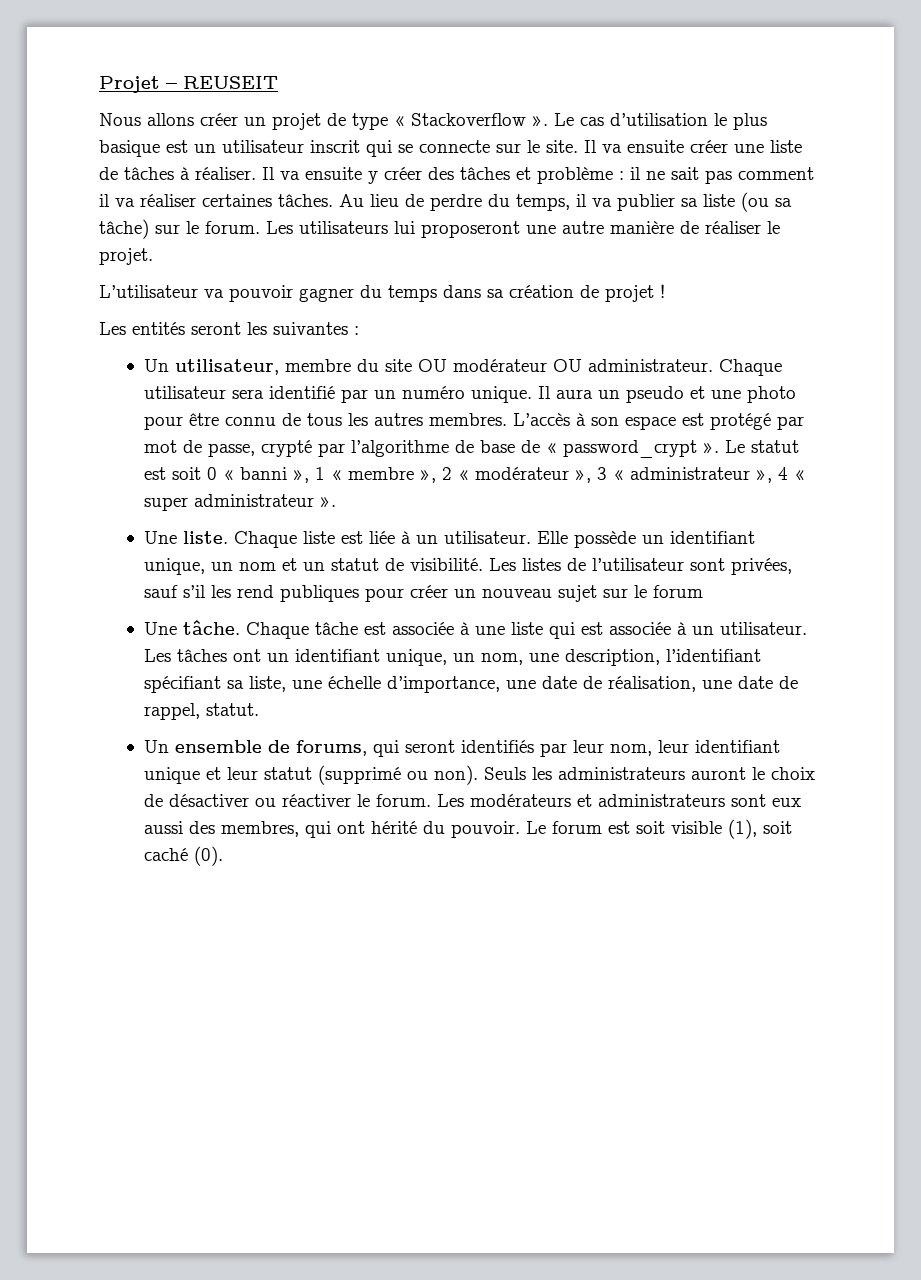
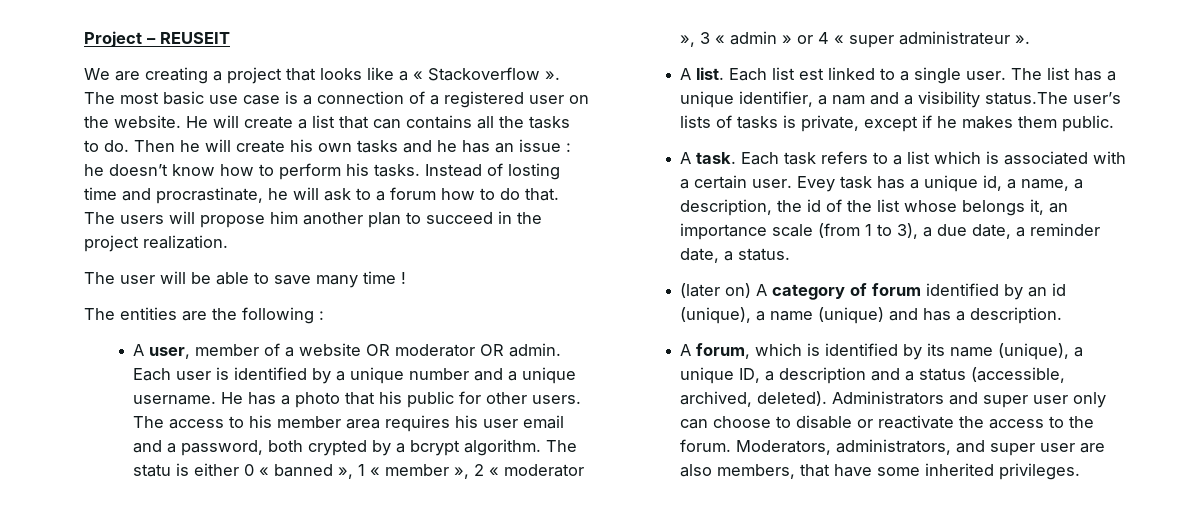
- Projet – REUSEIT
+ Project – REUSEIT
- Nous allons créer un projet de type « Stackoverflow ». Le cas d’utilisation le plus basique est un utilisateur inscrit qui se connecte sur le site. Il va ensuite créer une liste de tâches à réaliser. Il va ensuite y créer des tâches et problème : il ne sait pas comment il va réaliser certaines tâches. Au lieu de perdre du temps, il va publier sa liste (ou sa tâche) sur le forum. Les utilisateurs lui proposeront une autre manière de réaliser le projet.
- L’utilisateur va pouvoir gagner du temps dans sa création de projet !
- Les entités seront les suivantes :
- Un utilisateur, membre du site OU modérateur OU administrateur. Chaque utilisateur sera identifié par un numéro unique. Il aura un pseudo et une photo pour être connu de tous les autres membres. L’accès à son espace est protégé par mot de passe, crypté par l’algorithme de base de « password_crypt ». Le statut est soit 0 « banni », 1 « membre », 2 « modérateur », 3 « administrateur », 4 « super administrateur ».
+ We are creating a project that looks like a « Stackoverflow ». The most basic use case is a connection of a registered user on the website. He will create a list that can contains all the tasks to do. Then he will create his own tasks and he has an issue : he doesn’t know how to perform his tasks. Instead of losting time and procrastinate, he will ask to a forum how to do that. The users will propose him another plan to succeed in the project realization.
+ The user will be able to save many time !
+ The entities are the following :
+ A user, member of a website OR moderator OR admin. Each user is identified by a unique number and a unique username. He has a photo that his public for other users. The access to his member area requires his user email and a password, both crypted by a bcrypt algorithm. The statu is either 0 « banned », 1 « member », 2 « moderator », 3 « admin » or 4 « super administrateur ».
- Une liste. Chaque liste est liée à un utilisateur. Elle possède un identifiant unique, un nom et un statut de visibilité. Les listes de l’utilisateur sont privées, sauf s’il les rend publiques pour créer un nouveau sujet sur le forum
- Une tâche. Chaque tâche est associée à une liste qui est associée à un utilisateur. Les tâches ont un identifiant unique, un nom, une description, l’identifiant spécifiant sa liste, une échelle d’importance, une date de réalisation, une date de rappel, statut.
- Un ensemble de forums, qui seront identifiés par leur nom, leur identifiant unique et leur statut (supprimé ou non). Seuls les administrateurs auront le choix de désactiver ou réactiver le forum. Les modérateurs et administrateurs sont eux aussi des membres, qui ont hérité du pouvoir. Le forum est soit visible (1), soit caché (0).
+ A list. Each list est linked to a single user. The list has a unique identifier, a nam and a visibility status.The user’s lists of tasks is private, except if he makes them public.
+ A task. Each task refers to a list which is associated with a certain user. Evey task has a unique id, a name, a description, the id of the list whose belongs it, an importance scale (from 1 to 3), a due date, a reminder date, a status.
+ (later on) A category of forum identified by an id (unique), a name (unique) and has a description.
+ A forum, which is identified by its name (unique), a unique ID, a description and a status (accessible, archived, deleted). Administrators and super user only can choose to disable or reactivate the access to the forum. Moderators, administrators, and super user are also members, that have some inherited privileges.

